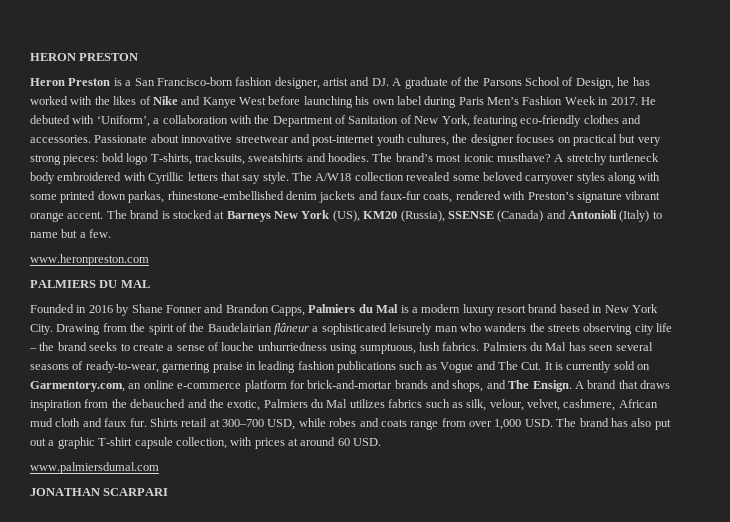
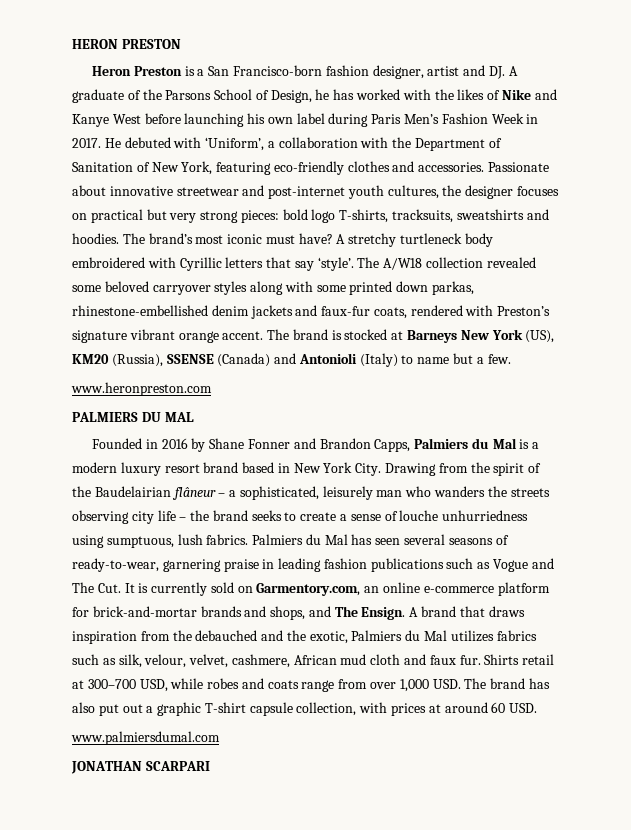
- The brand’s most iconic musthave?
+ The brand’s most iconic must have?
- A stretchy turtleneck body embroidered with Cyrillic letters that say style.
+ A stretchy turtleneck body embroidered with Cyrillic letters that say ‘style’.
- Drawing from the spirit of the Baudelairian flâneur a sophisticated leisurely man who wanders the streets observing city life – the brand seeks to create a sense of louche unhurriedness using sumptuous, lush fabrics.
+ Drawing from the spirit of the Baudelairian flâneur – a sophisticated, leisurely man who wanders the streets observing city life – the brand seeks to create a sense of louche unhurriedness using sumptuous, lush fabrics.

